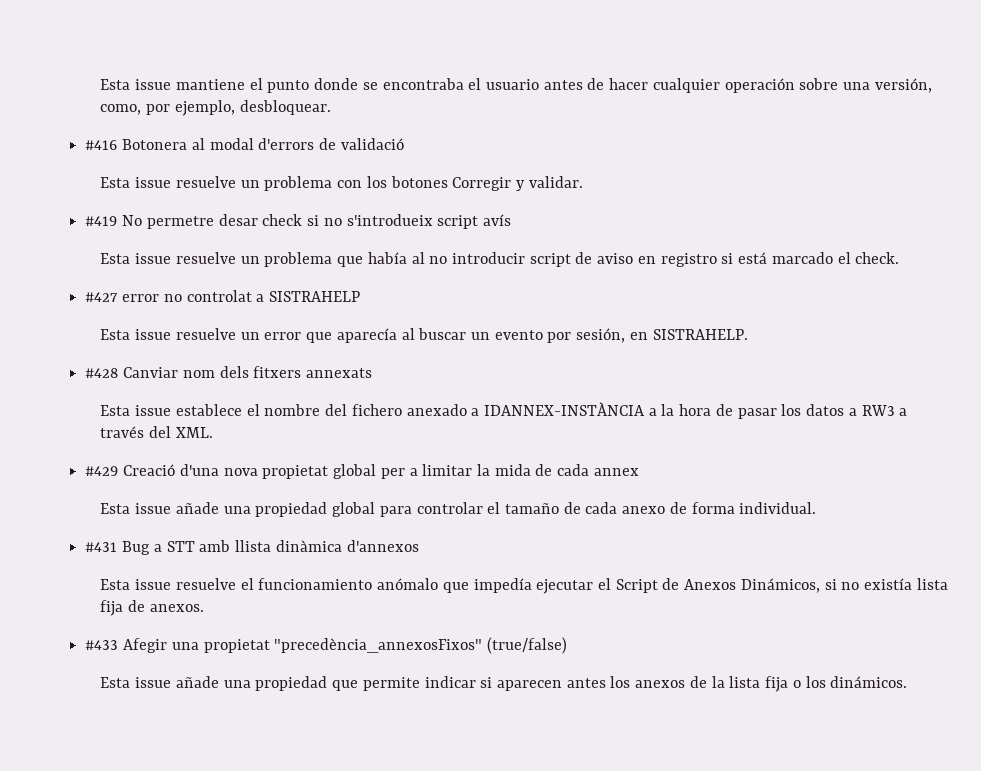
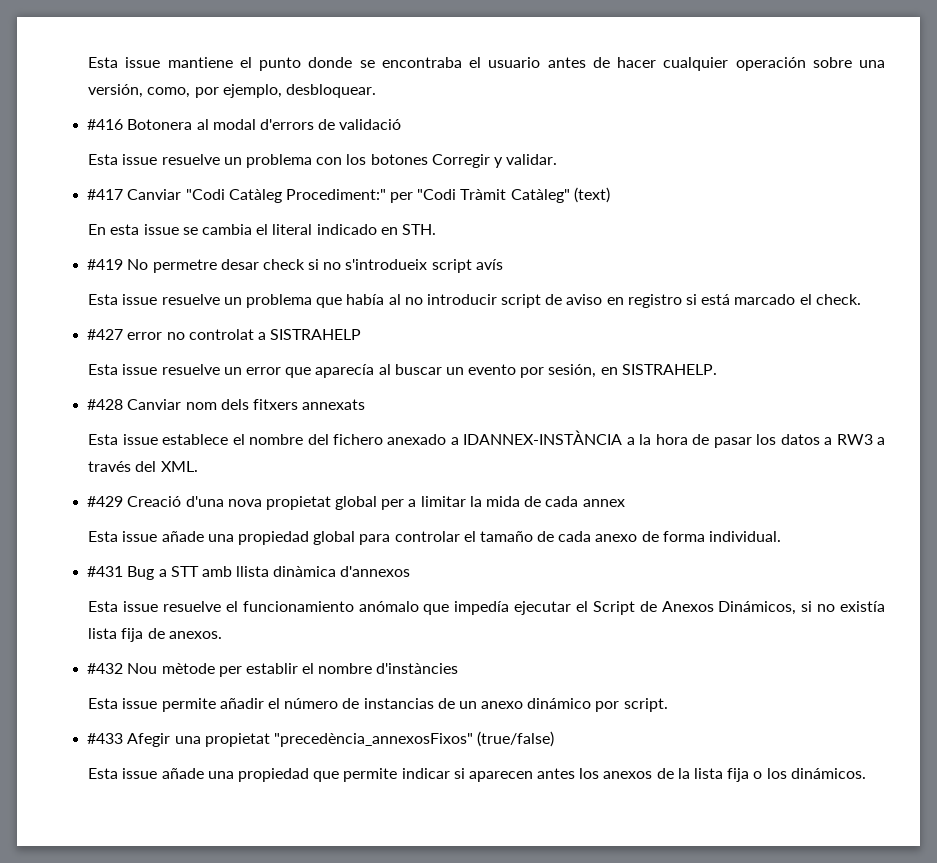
+ #417 Canviar "Codi Catàleg Procediment:" per "Codi Tràmit Catàleg" (text)
+ En esta issue se cambia el literal indicado en STH.
+ #432 Nou mètode per establir el nombre d'instàncies
+ Esta issue permite añadir el número de instancias de un anexo dinámico por script.

